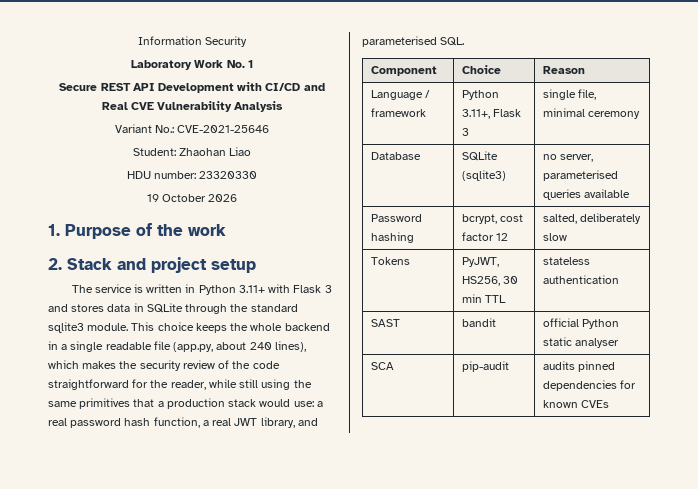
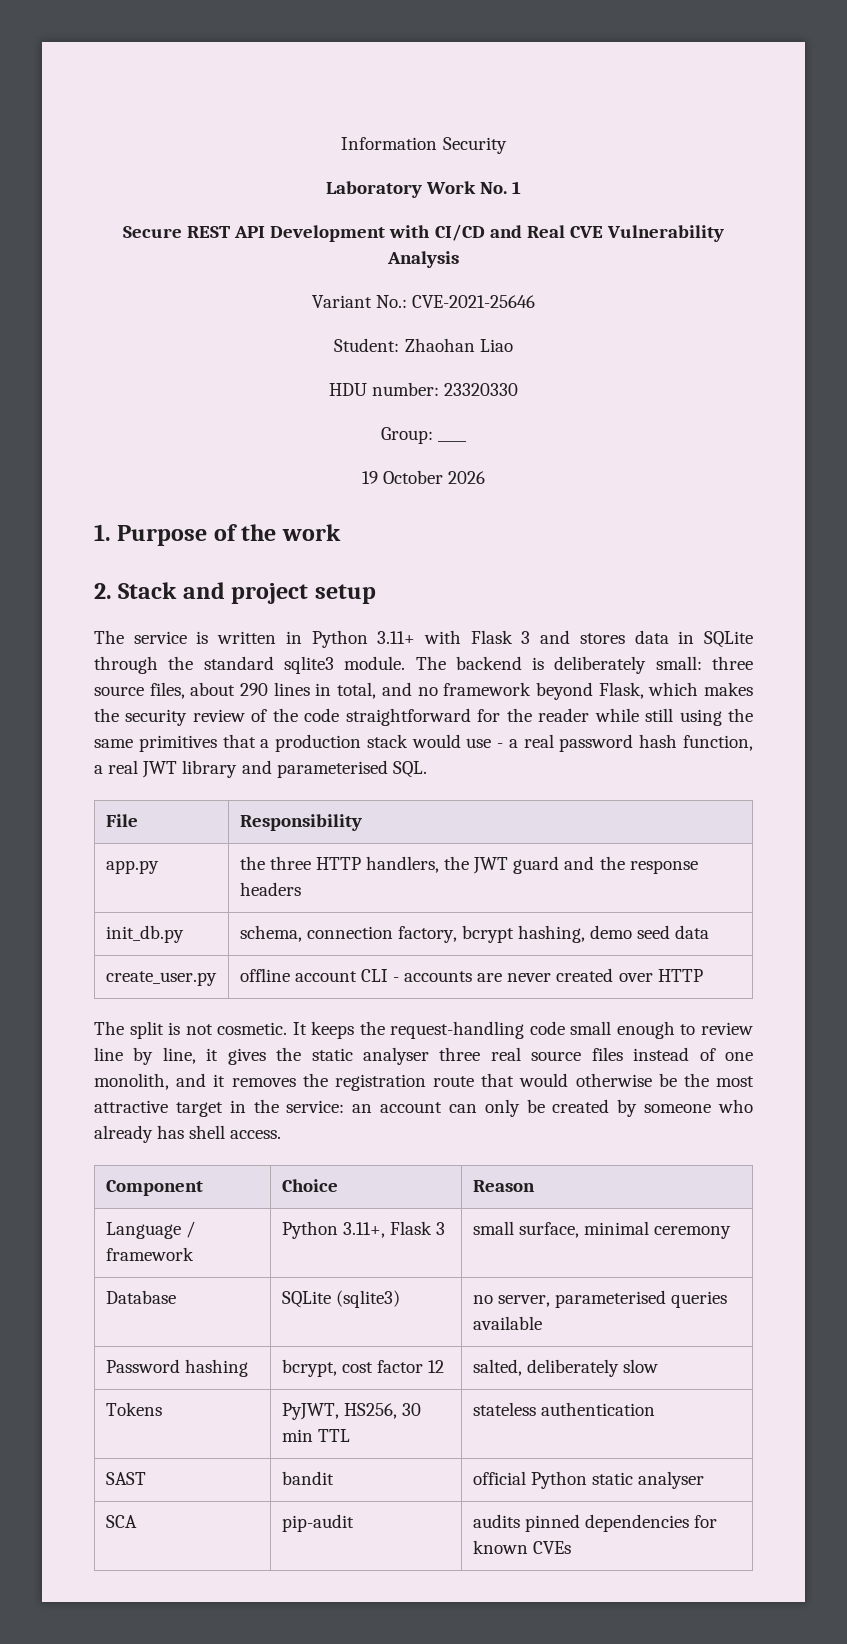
+ Group: ____
- This choice keeps the whole backend in a single readable file (app.py, about 240 lines), which makes the security review of the code straightforward for the reader, while still using the same primitives that a production stack would use: a real password hash function, a real JWT library, and parameterised SQL.
+ The backend is deliberately small: three source files, about 290 lines in total, and no framework beyond Flask, which makes the security review of the code straightforward for the reader while still using the same primitives that a production stack would use - a real password hash function, a real JWT library and parameterised SQL.
+ File | Responsibility
+ app.py | the three HTTP handlers, the JWT guard and the response headers
+ init_db.py | schema, connection factory, bcrypt hashing, demo seed data
+ create_user.py | offline account CLI - accounts are never created over HTTP
+ The split is not cosmetic. It keeps the request-handling code small enough to review line by line, it gives the static analyser three real source files instead of one monolith, and it removes the registration route that would otherwise be the most attractive target in the service: an account can only be created by someone who already has shell access.
- Language / framework | Python 3.11+, Flask 3 | single file, minimal ceremony
+ Language / framework | Python 3.11+, Flask 3 | small surface, minimal ceremony

